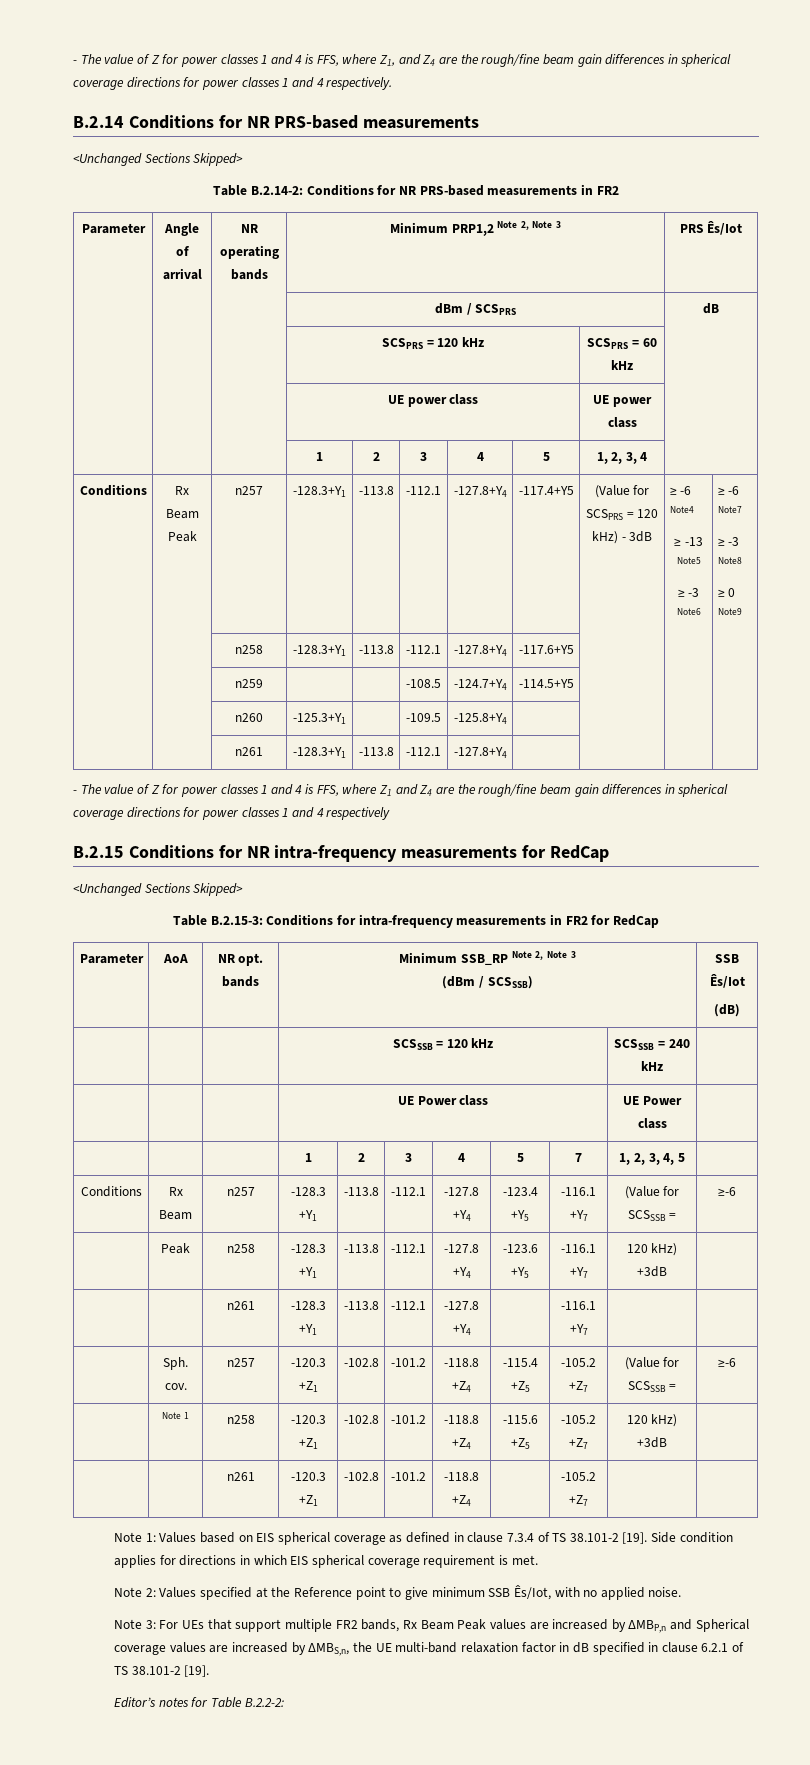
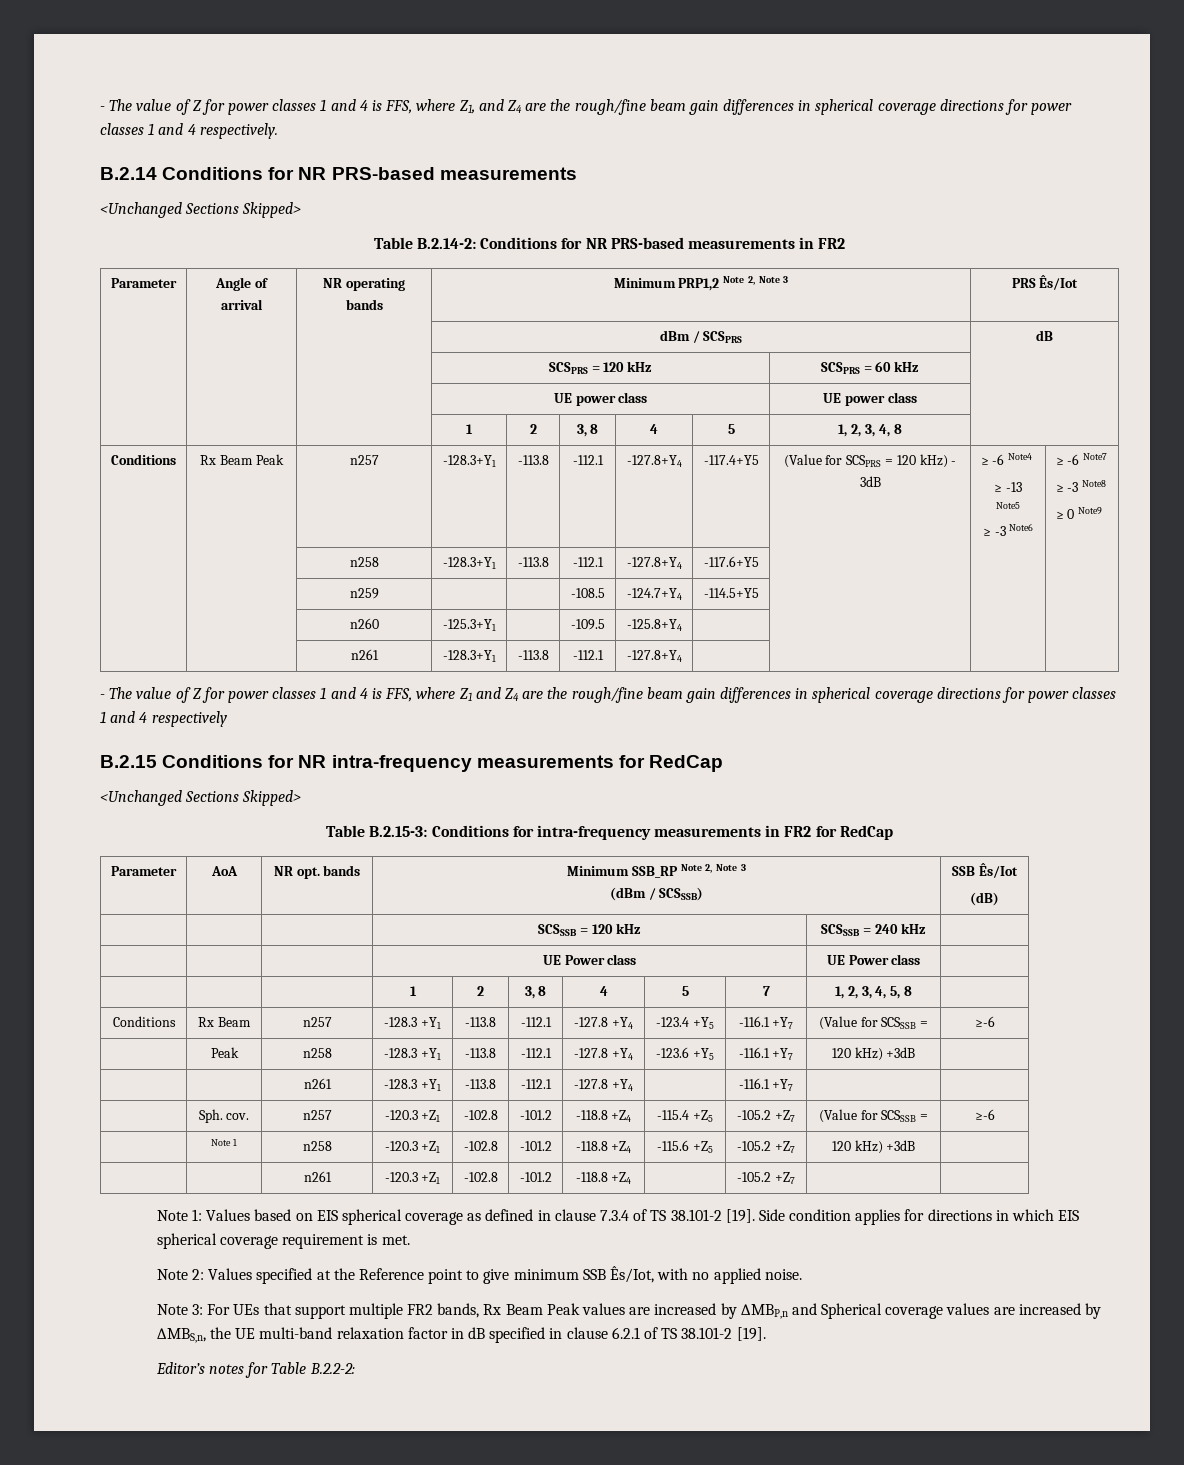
- | | | 1 | 2 | 3 | 4 | 5 | 1, 2, 3, 4 |
+ | | | 1 | 2 | 3, 8 | 4 | 5 | 1, 2, 3, 4, 8 |
- | | | 1 | 2 | 3 | 4 | 5 | 7 | 1, 2, 3, 4, 5 |
+ | | | 1 | 2 | 3, 8 | 4 | 5 | 7 | 1, 2, 3, 4, 5, 8 |

